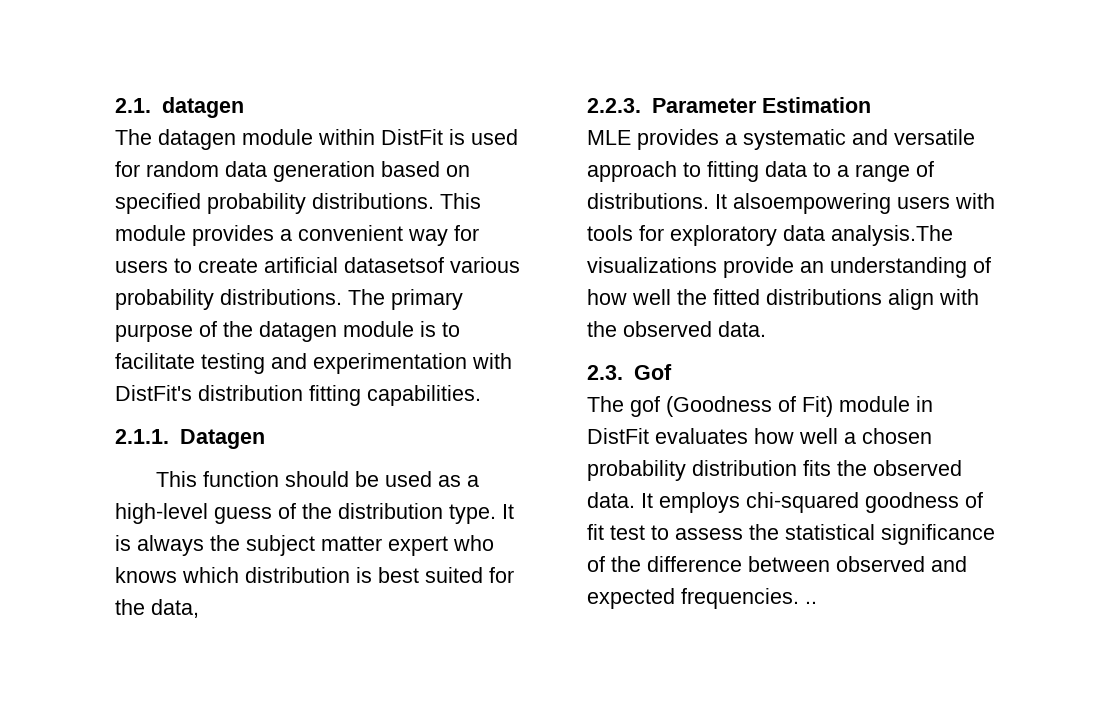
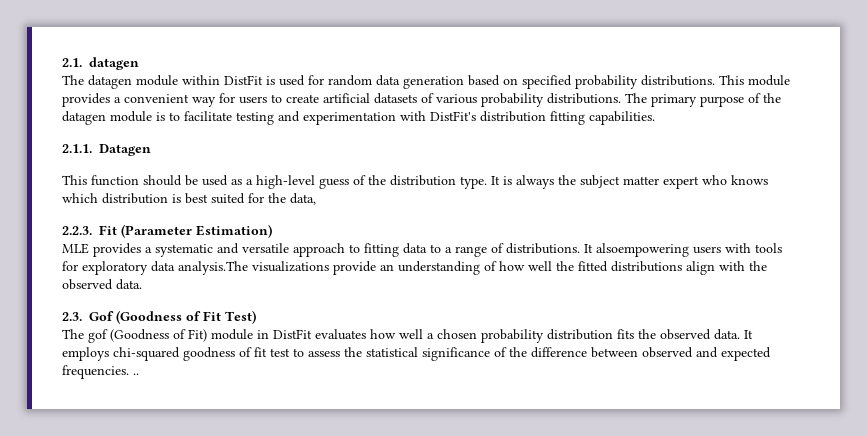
- This module provides a convenient way for users to create artificial datasetsof various probability distributions.
+ This module provides a convenient way for users to create artificial datasets of various probability distributions.
- 2.2.3. Parameter Estimation
+ 2.2.3. Fit (Parameter Estimation)
- 2.3. Gof
+ 2.3. Gof (Goodness of Fit Test)

